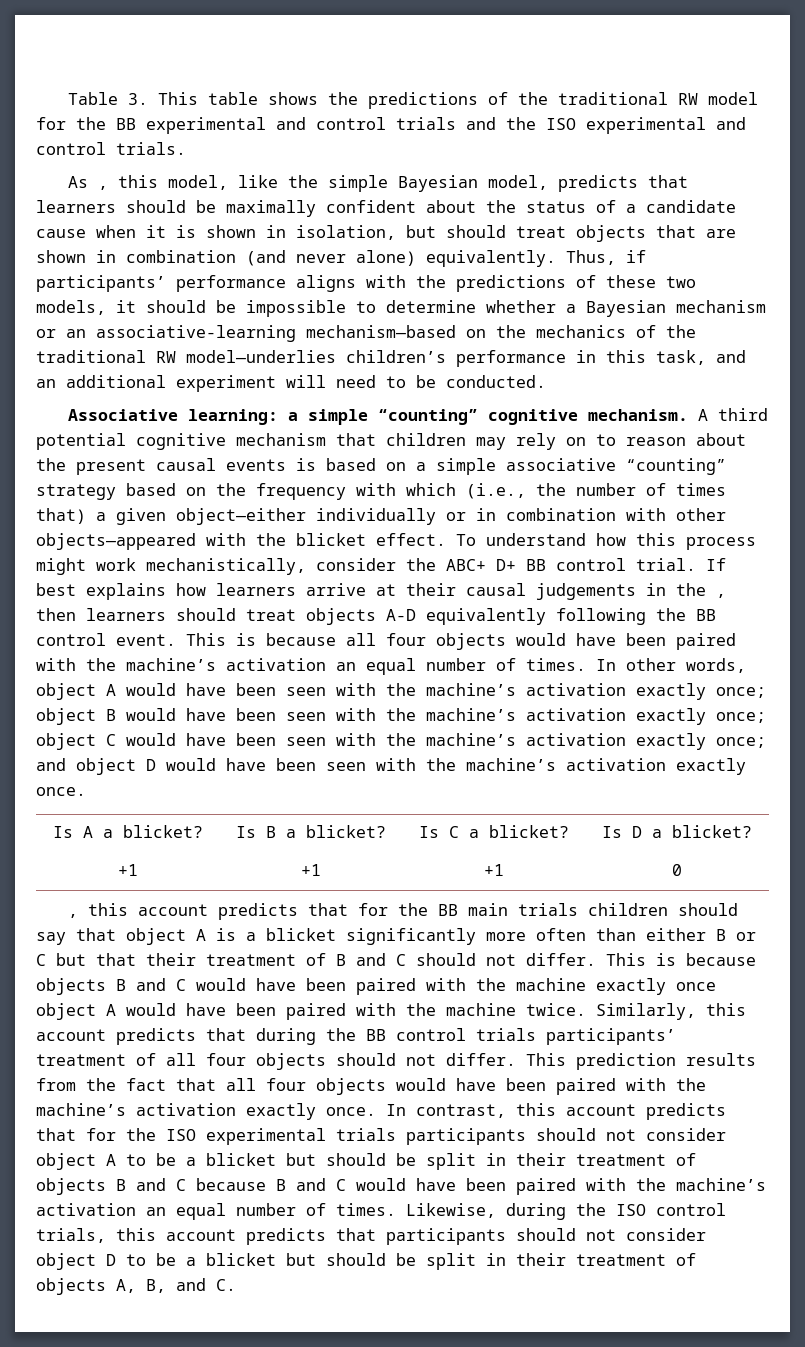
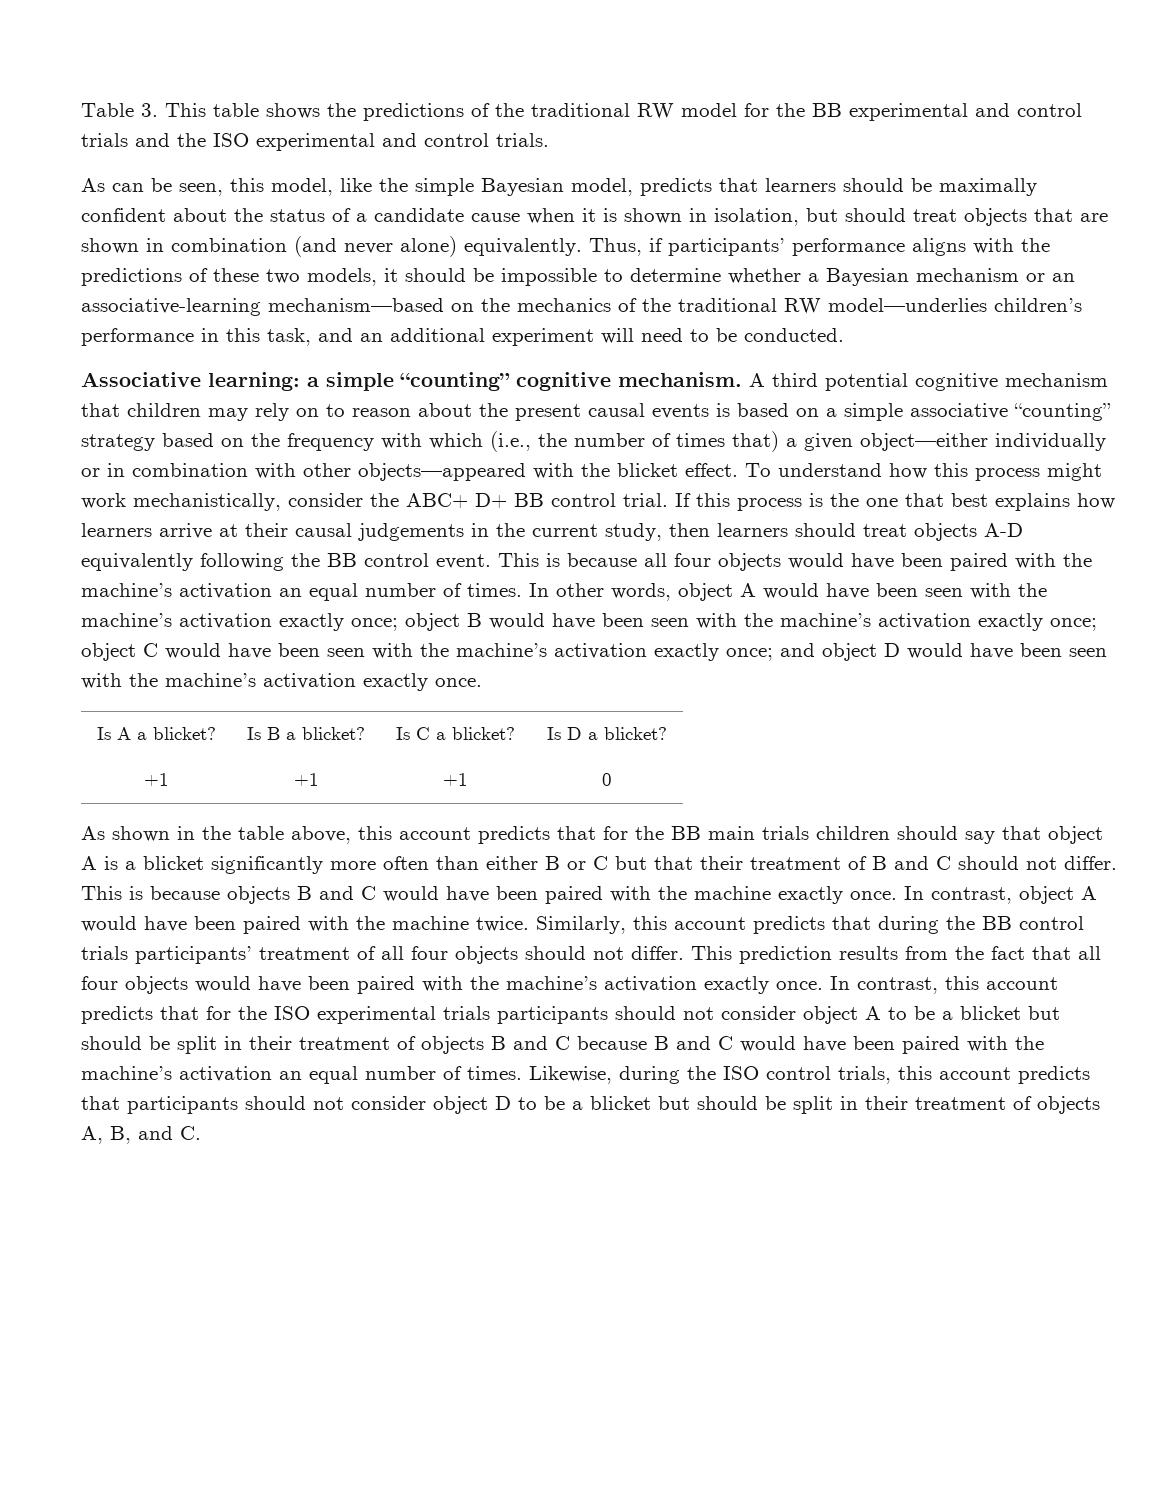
- As , this model, like the simple Bayesian model, predicts that learners should be maximally confident about the status of a candidate cause when it is shown in isolation, but should treat objects that are shown in combination (and never alone) equivalently.
+ As can be seen, this model, like the simple Bayesian model, predicts that learners should be maximally confident about the status of a candidate cause when it is shown in isolation, but should treat objects that are shown in combination (and never alone) equivalently.
- If best explains how learners arrive at their causal judgements in the , then learners should treat objects A-D equivalently following the BB control event.
+ If this process is the one that best explains how learners arrive at their causal judgements in the current study, then learners should treat objects A-D equivalently following the BB control event.
- , this account predicts that for the BB main trials children should say that object A is a blicket significantly more often than either B or C but that their treatment of B and C should not differ.
+ As shown in the table above, this account predicts that for the BB main trials children should say that object A is a blicket significantly more often than either B or C but that their treatment of B and C should not differ.
- This is because objects B and C would have been paired with the machine exactly once object A would have been paired with the machine twice.
+ This is because objects B and C would have been paired with the machine exactly once. In contrast, object A would have been paired with the machine twice.

